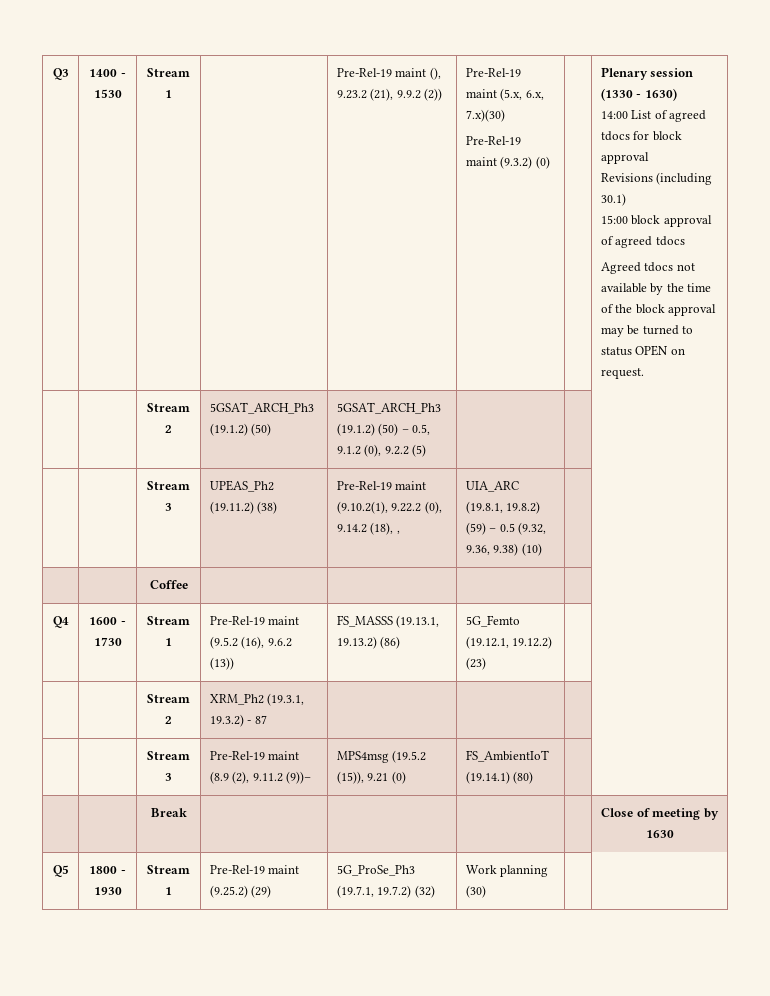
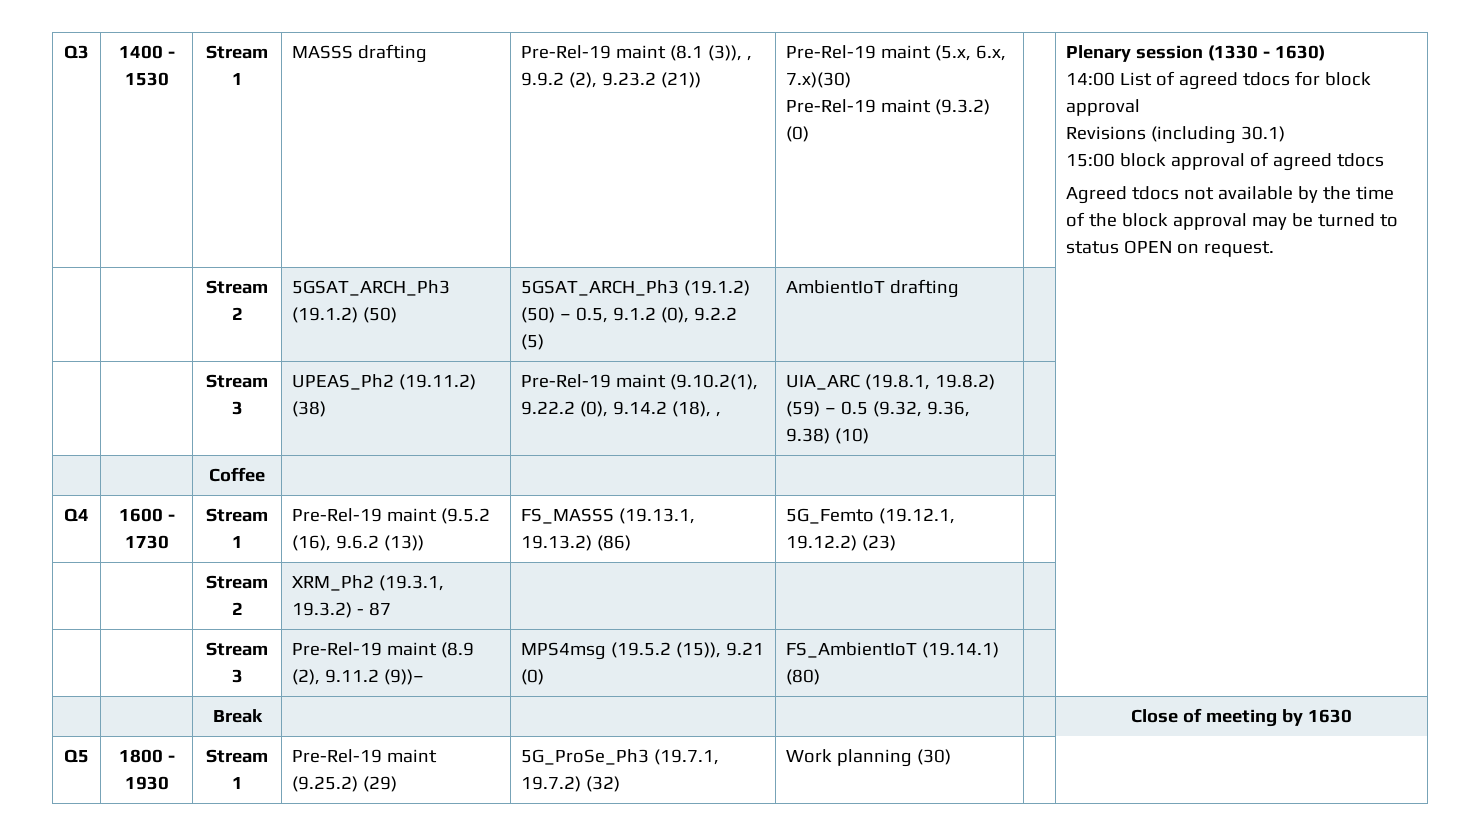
- Pre-Rel-19 maint (), 9.23.2 (21), 9.9.2 (2))
+ MASSS drafting | Pre-Rel-19 maint (8.1 (3)), , 9.9.2 (2), 9.23.2 (21))
- | | Stream 2 | 5GSAT_ARCH_Ph3 (19.1.2) (50) | 5GSAT_ARCH_Ph3 (19.1.2) (50) – 0.5, 9.1.2 (0), 9.2.2 (5) | | |
+ | | Stream 2 | 5GSAT_ARCH_Ph3 (19.1.2) (50) | 5GSAT_ARCH_Ph3 (19.1.2) (50) – 0.5, 9.1.2 (0), 9.2.2 (5) | AmbientIoT drafting | |

